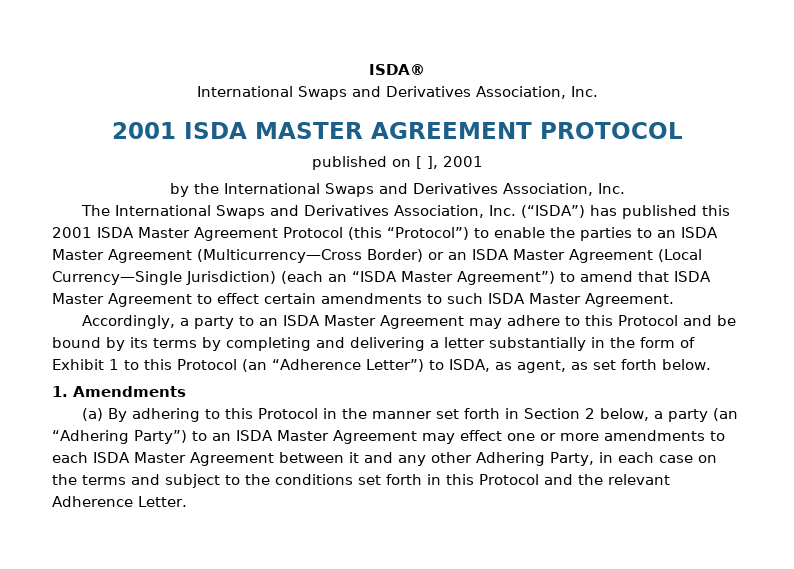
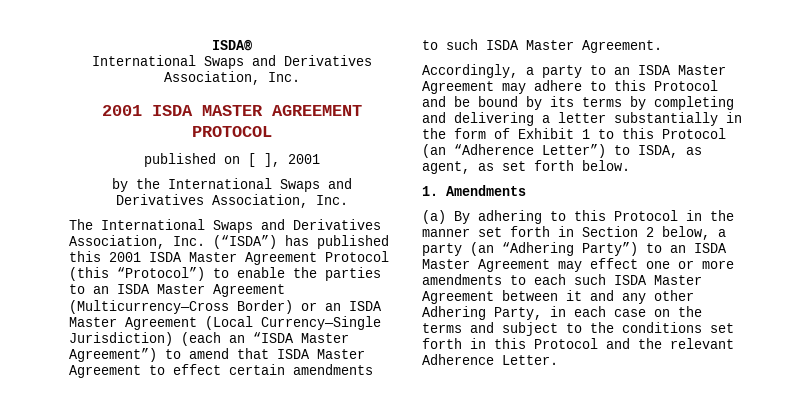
- (a) By adhering to this Protocol in the manner set forth in Section 2 below, a party (an “Adhering Party”) to an ISDA Master Agreement may effect one or more amendments to each ISDA Master Agreement between it and any other Adhering Party, in each case on the terms and subject to the conditions set forth in this Protocol and the relevant Adherence Letter.
+ (a) By adhering to this Protocol in the manner set forth in Section 2 below, a party (an “Adhering Party”) to an ISDA Master Agreement may effect one or more amendments to each such ISDA Master Agreement between it and any other Adhering Party, in each case on the terms and subject to the conditions set forth in this Protocol and the relevant Adherence Letter.

